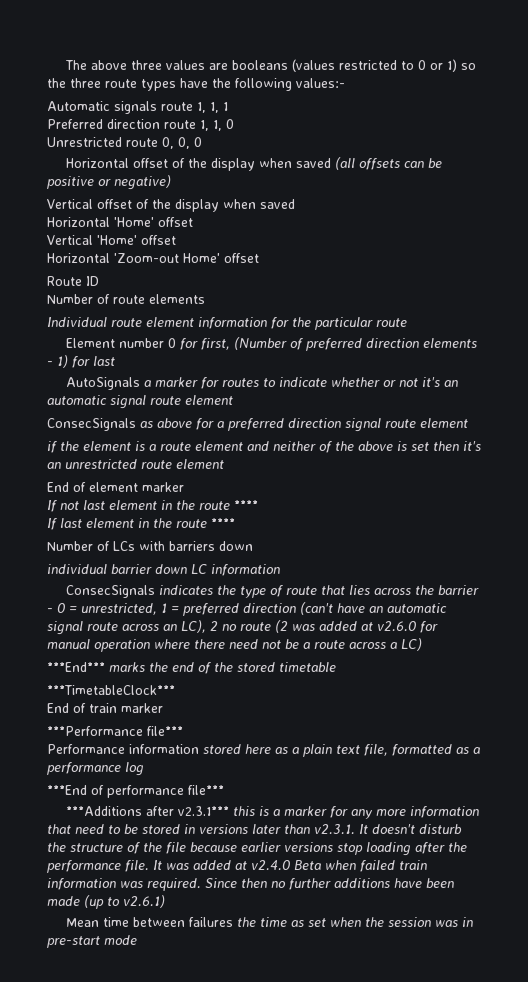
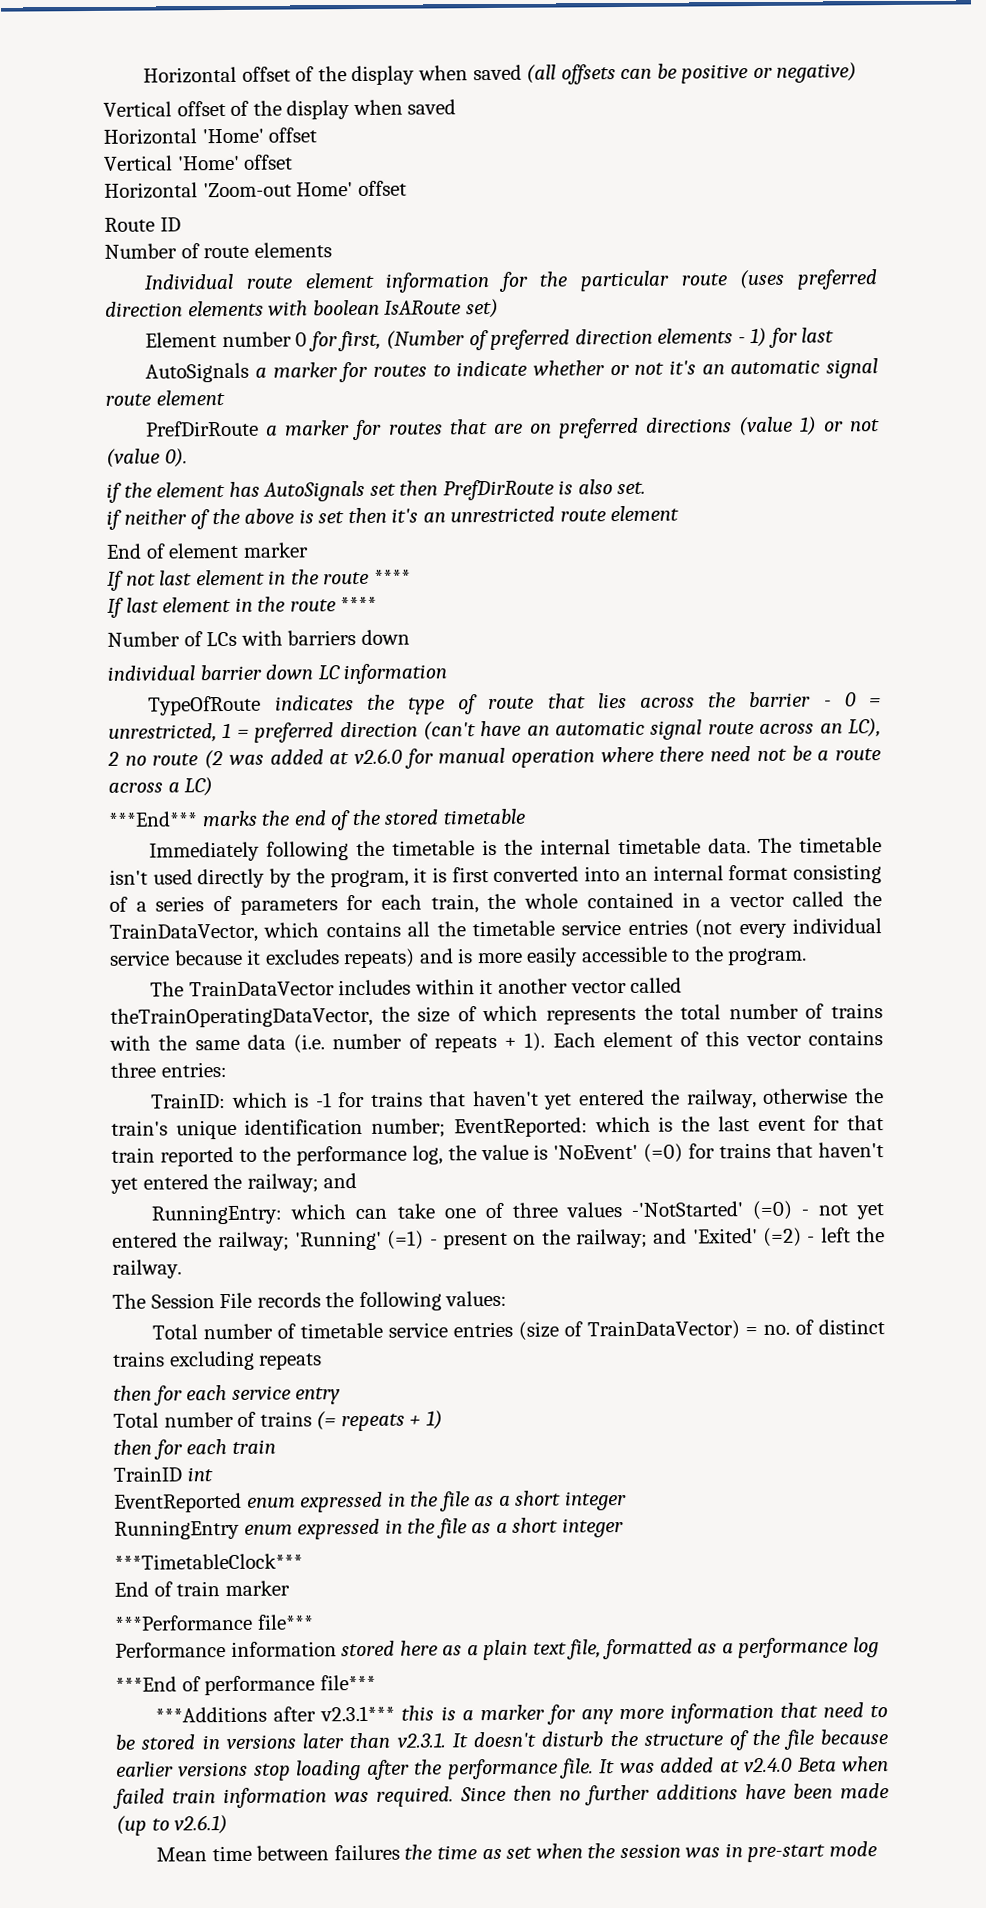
- The above three values are booleans (values restricted to 0 or 1) so the three route types have the following values:-
- Automatic signals route 1, 1, 1
- Preferred direction route 1, 1, 0
- Unrestricted route 0, 0, 0
- Individual route element information for the particular route
+ Individual route element information for the particular route (uses preferred direction elements with boolean IsARoute set)
- ConsecSignals as above for a preferred direction signal route element
- if the element is a route element and neither of the above is set then it's an unrestricted route element
+ PrefDirRoute a marker for routes that are on preferred directions (value 1) or not (value 0).
+ if the element has AutoSignals set then PrefDirRoute is also set.
+ if neither of the above is set then it's an unrestricted route element
- ConsecSignals indicates the type of route that lies across the barrier - 0 = unrestricted, 1 = preferred direction (can't have an automatic signal route across an LC), 2 no route (2 was added at v2.6.0 for manual operation where there need not be a route across a LC)
+ TypeOfRoute indicates the type of route that lies across the barrier - 0 = unrestricted, 1 = preferred direction (can't have an automatic signal route across an LC), 2 no route (2 was added at v2.6.0 for manual operation where there need not be a route across a LC)
+ Immediately following the timetable is the internal timetable data. The timetable isn't used directly by the program, it is first converted into an internal format consisting of a series of parameters for each train, the whole contained in a vector called the TrainDataVector, which contains all the timetable service entries (not every individual service because it excludes repeats) and is more easily accessible to the program.
+ The TrainDataVector includes within it another vector called theTrainOperatingDataVector, the size of which represents the total number of trains with the same data (i.e. number of repeats + 1). Each element of this vector contains three entries:
+ TrainID: which is -1 for trains that haven't yet entered the railway, otherwise the train's unique identification number; EventReported: which is the last event for that train reported to the performance log, the value is 'NoEvent' (=0) for trains that haven't yet entered the railway; and
+ RunningEntry: which can take one of three values -'NotStarted' (=0) - not yet entered the railway; 'Running' (=1) - present on the railway; and 'Exited' (=2) - left the railway.
+ The Session File records the following values:
+ Total number of timetable service entries (size of TrainDataVector) = no. of distinct trains excluding repeats
+ then for each service entry
+ Total number of trains (= repeats + 1)
+ then for each train
+ TrainID int
+ EventReported enum expressed in the file as a short integer
+ RunningEntry enum expressed in the file as a short integer

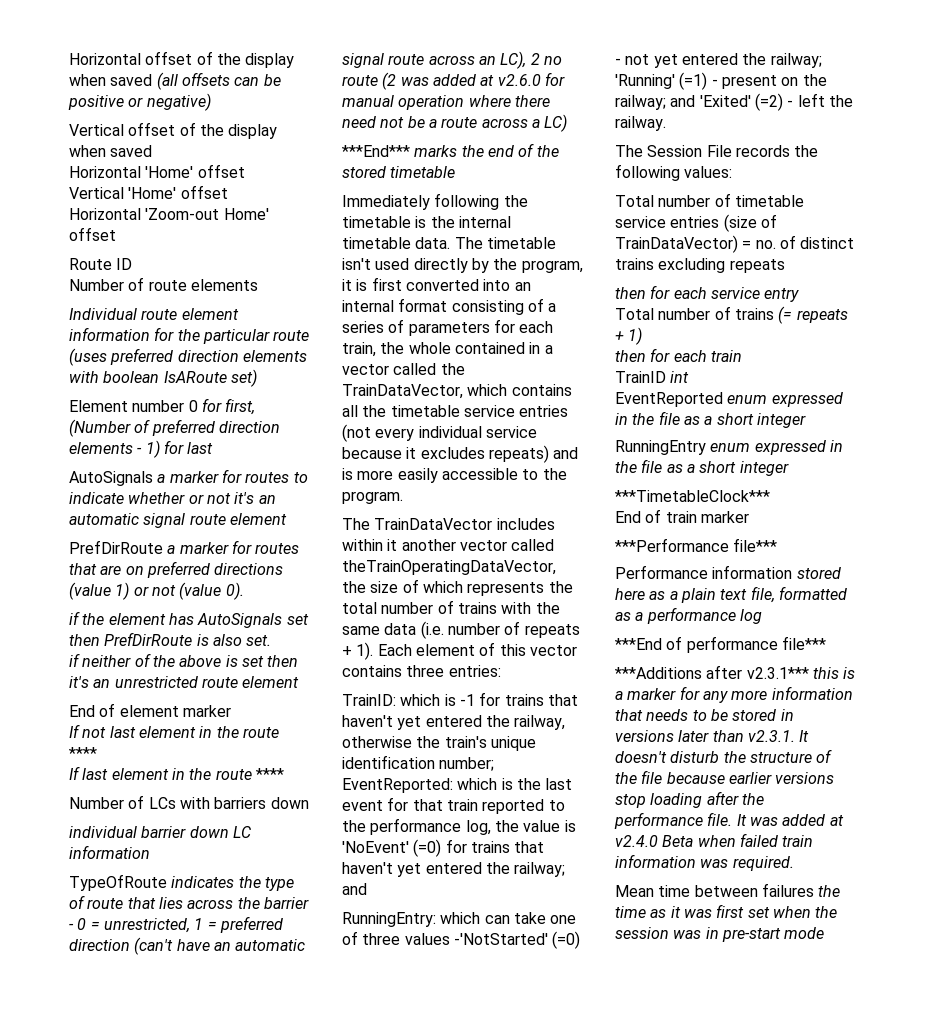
- ***Additions after v2.3.1*** this is a marker for any more information that need to be stored in versions later than v2.3.1. It doesn't disturb the structure of the file because earlier versions stop loading after the performance file.
+ ***Additions after v2.3.1*** this is a marker for any more information that needs to be stored in versions later than v2.3.1. It doesn't disturb the structure of the file because earlier versions stop loading after the performance file.
- Since then no further additions have been made (up to v2.6.1)
- Mean time between failures the time as set when the session was in pre-start mode
+ Mean time between failures the time as it was first set when the session was in pre-start mode

